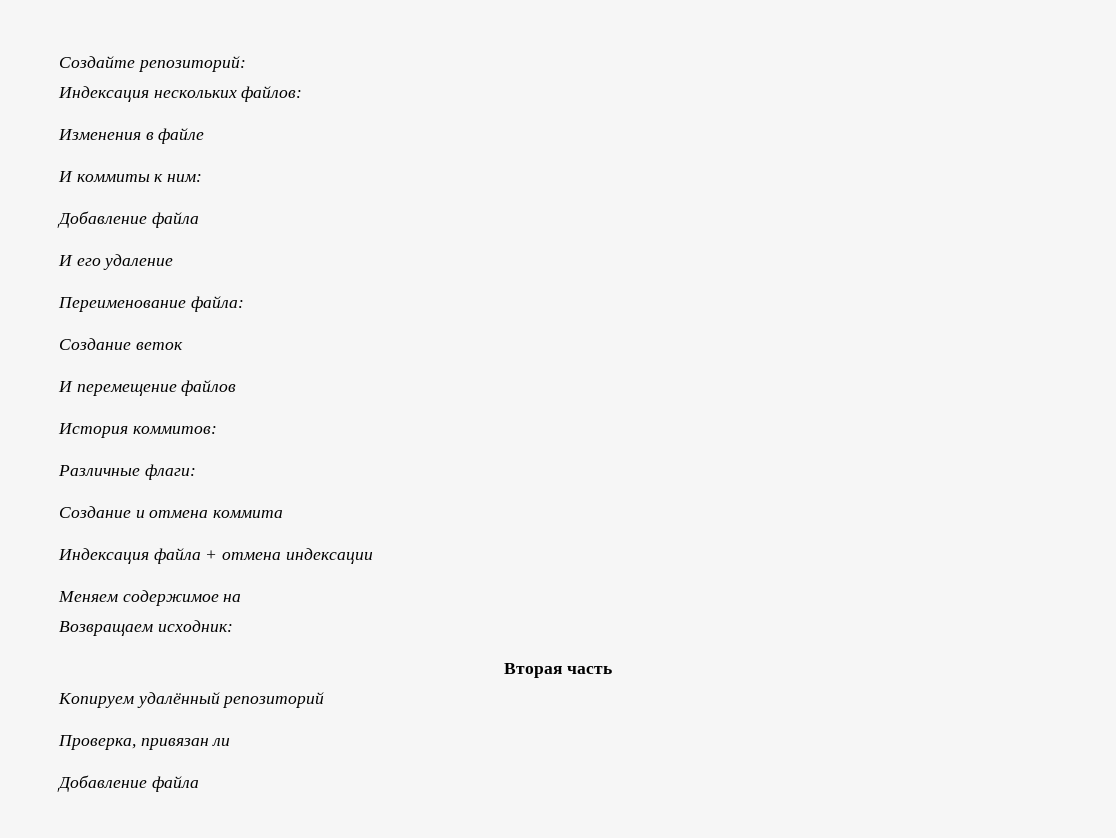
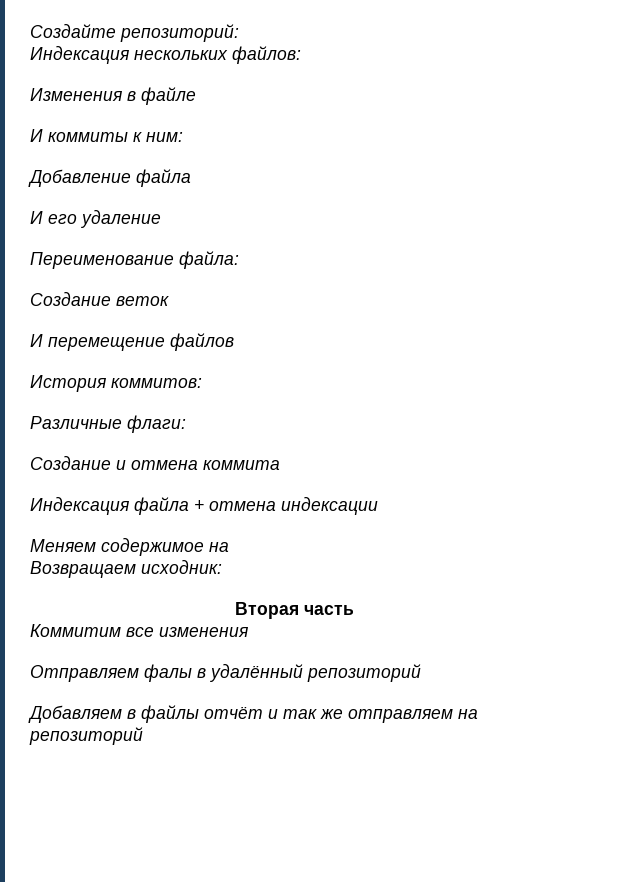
- Копируем удалённый репозиторий
- Проверка, привязан ли
- Добавление файла
+ Коммитим все изменения
+ Отправляем фалы в удалённый репозиторий
+ Добавляем в файлы отчёт и так же отправляем на репозиторий

